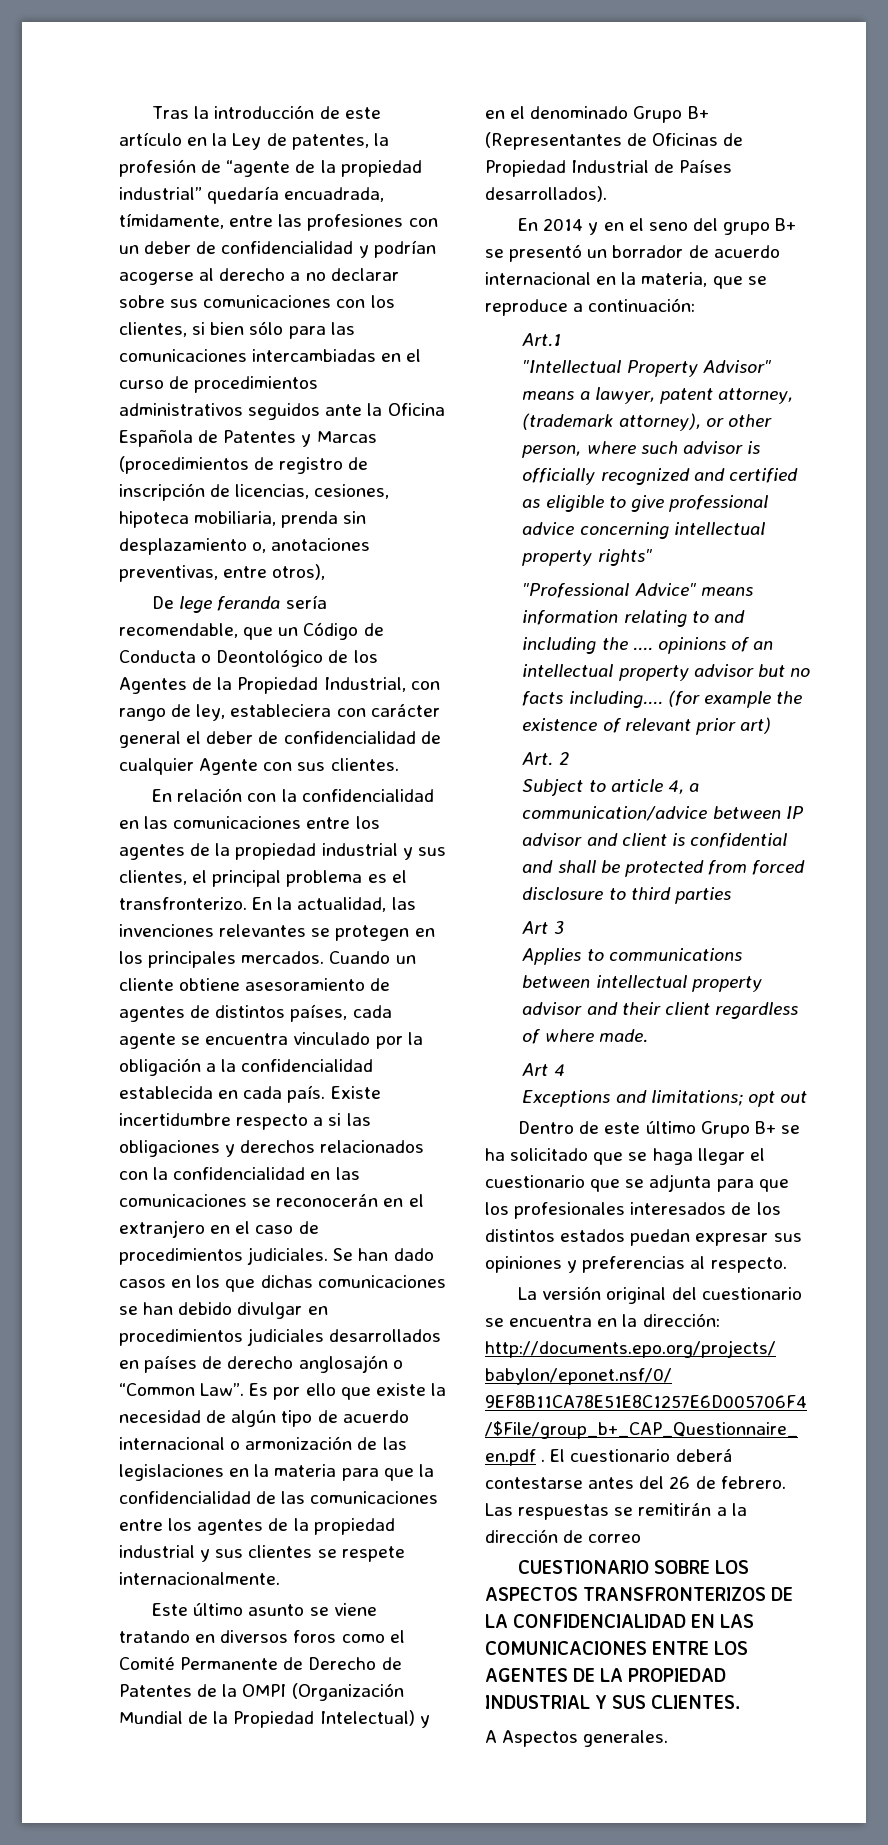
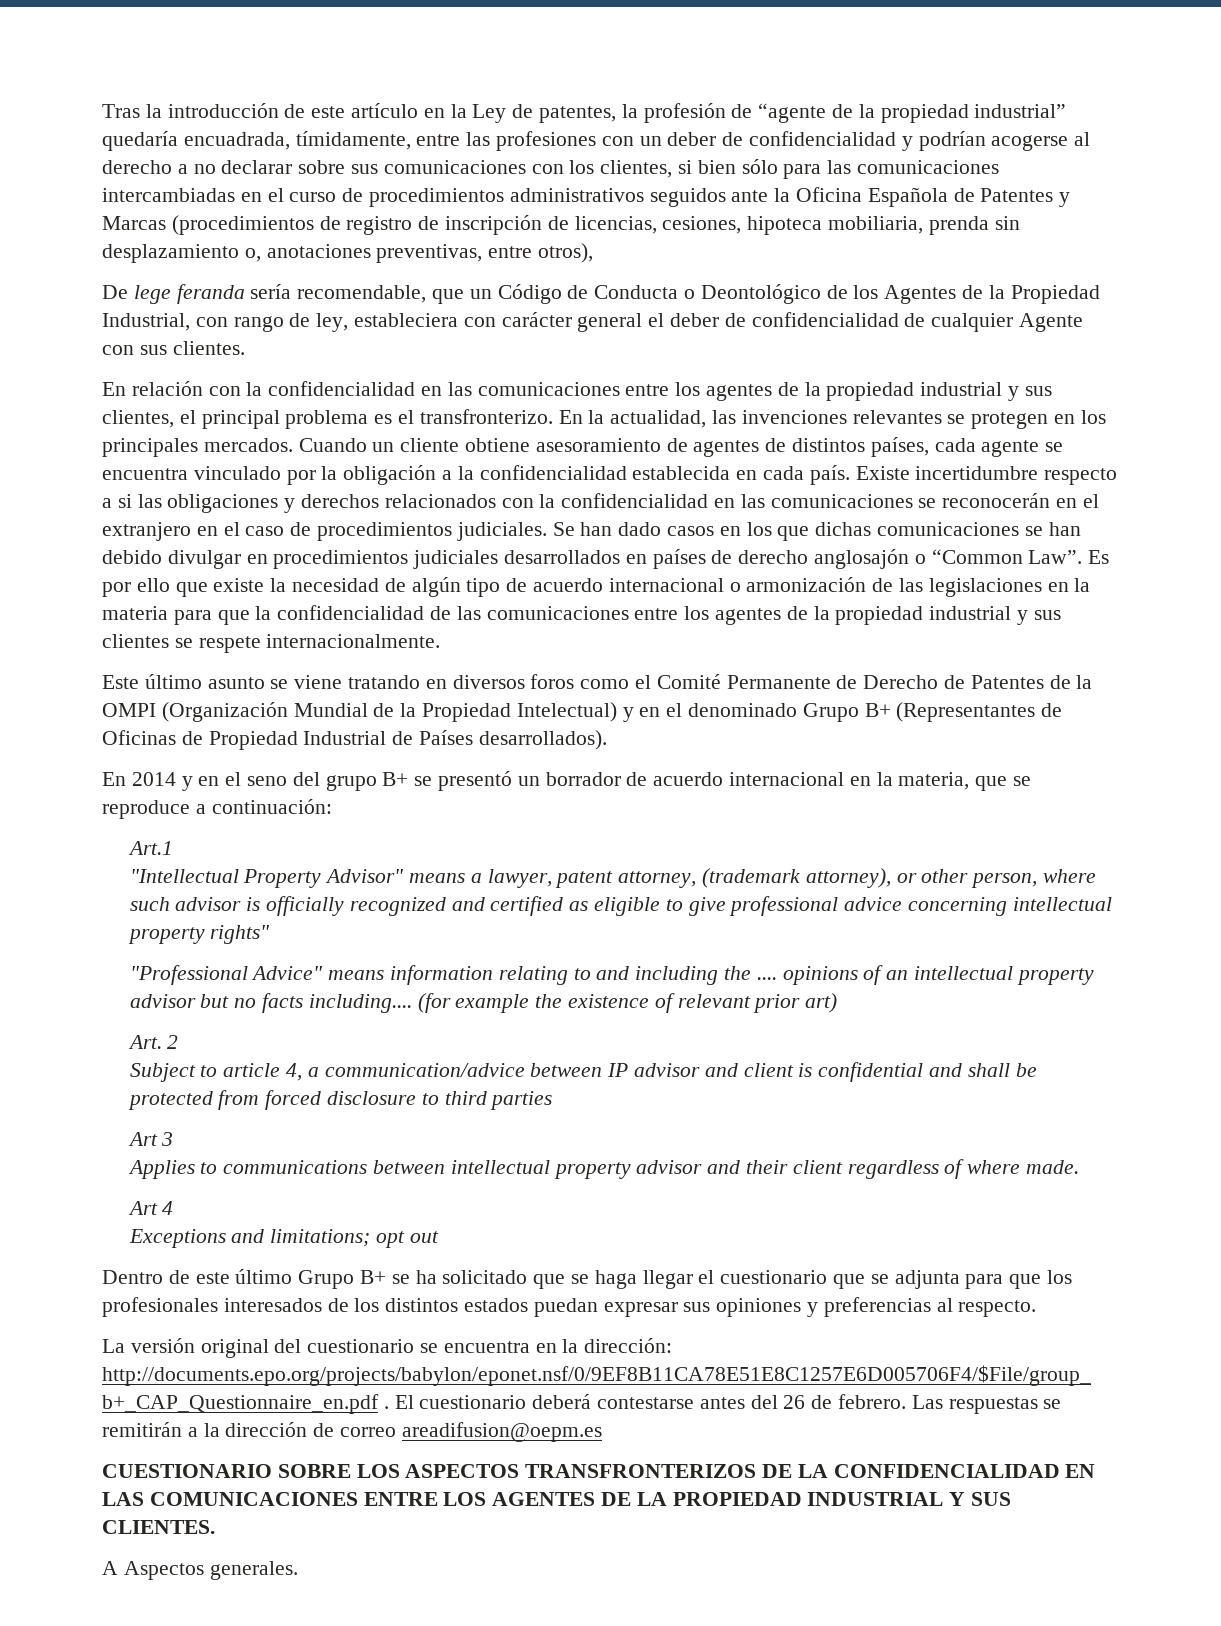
- Las respuestas se remitirán a la dirección de correo
+ Las respuestas se remitirán a la dirección de correo areadifusion@oepm.es

